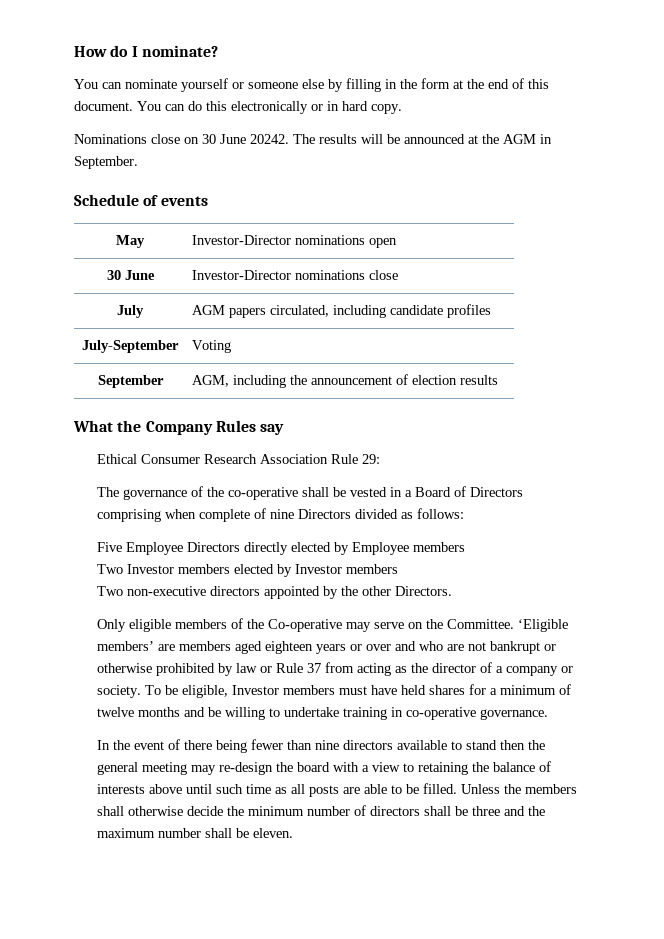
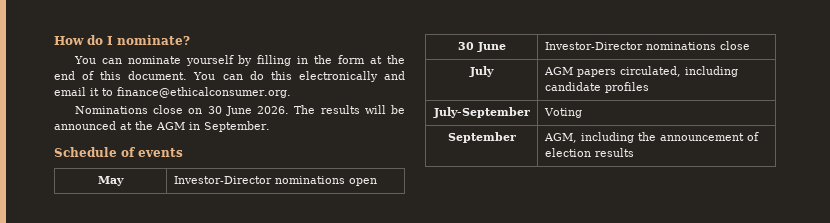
- You can nominate yourself or someone else by filling in the form at the end of this document.
+ You can nominate yourself by filling in the form at the end of this document.
- You can do this electronically or in hard copy.
+ You can do this electronically and email it to finance@ethicalconsumer.org.
- Nominations close on 30 June 20242.
+ Nominations close on 30 June 2026.
- What the Company Rules say
- Ethical Consumer Research Association Rule 29:
- The governance of the co-operative shall be vested in a Board of Directors comprising when complete of nine Directors divided as follows:
- Five Employee Directors directly elected by Employee members
- Two Investor members elected by Investor members
- Two non-executive directors appointed by the other Directors.
- Only eligible members of the Co-operative may serve on the Committee. ‘Eligible members’ are members aged eighteen years or over and who are not bankrupt or otherwise prohibited by law or Rule 37 from acting as the director of a company or society. To be eligible, Investor members must have held shares for a minimum of twelve months and be willing to undertake training in co-operative governance.
- In the event of there being fewer than nine directors available to stand then the general meeting may re-design the board with a view to retaining the balance of interests above until such time as all posts are able to be filled. Unless the members shall otherwise decide the minimum number of directors shall be three and the maximum number shall be eleven.

